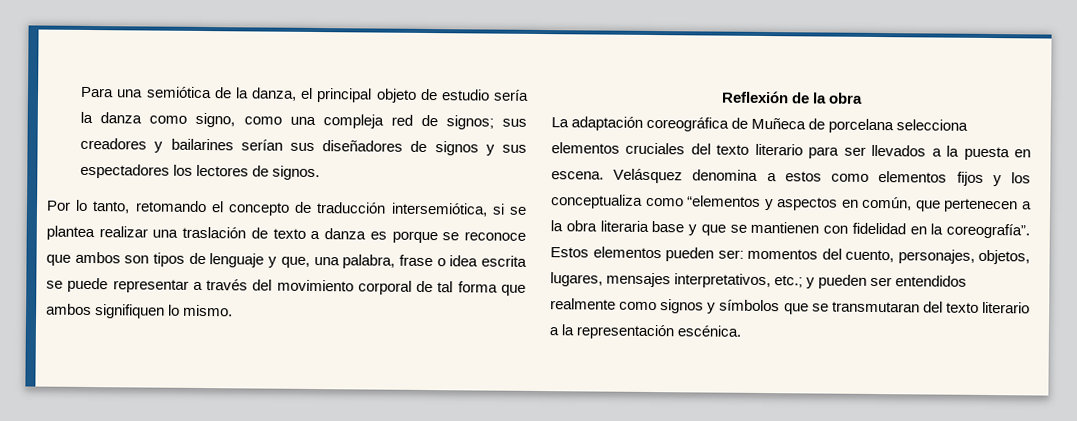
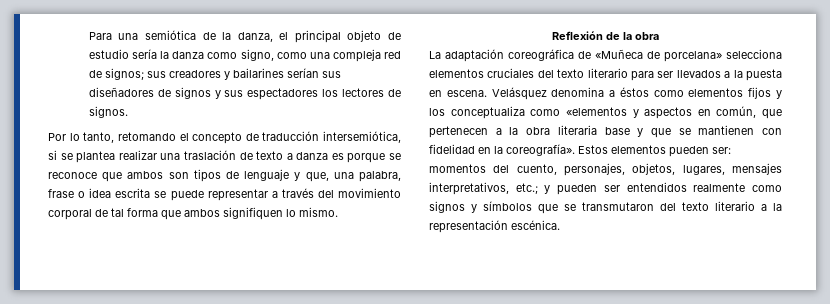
- La adaptación coreográfica de Muñeca de porcelana selecciona elementos cruciales del texto literario para ser llevados a la puesta en escena.
+ La adaptación coreográfica de «Muñeca de porcelana» selecciona elementos cruciales del texto literario para ser llevados a la puesta en escena.
- Velásquez denomina a estos como elementos fijos y los conceptualiza como “elementos y aspectos en común, que pertenecen a la obra literaria base y que se mantienen con fidelidad en la coreografía”.
+ Velásquez denomina a éstos como elementos fijos y los conceptualiza como «elementos y aspectos en común, que pertenecen a la obra literaria base y que se mantienen con fidelidad en la coreografía».
- Estos elementos pueden ser: momentos del cuento, personajes, objetos, lugares, mensajes interpretativos, etc.; y pueden ser entendidos realmente como signos y símbolos que se transmutaran del texto literario a la representación escénica.
+ Estos elementos pueden ser: momentos del cuento, personajes, objetos, lugares, mensajes interpretativos, etc.; y pueden ser entendidos realmente como signos y símbolos que se transmutaron del texto literario a la representación escénica.

